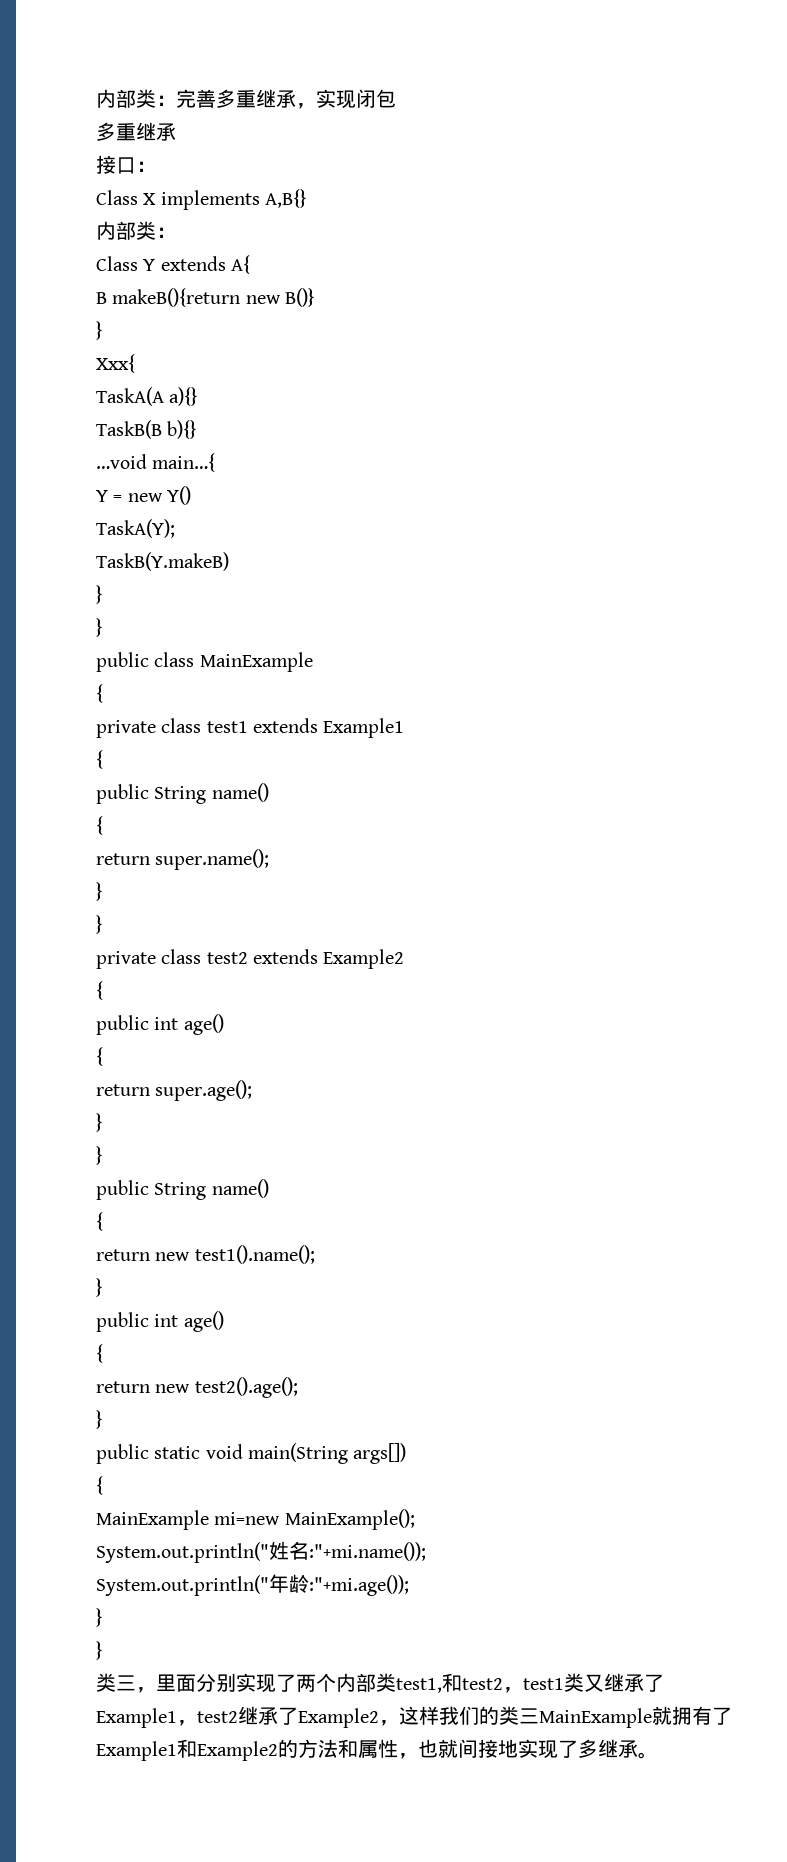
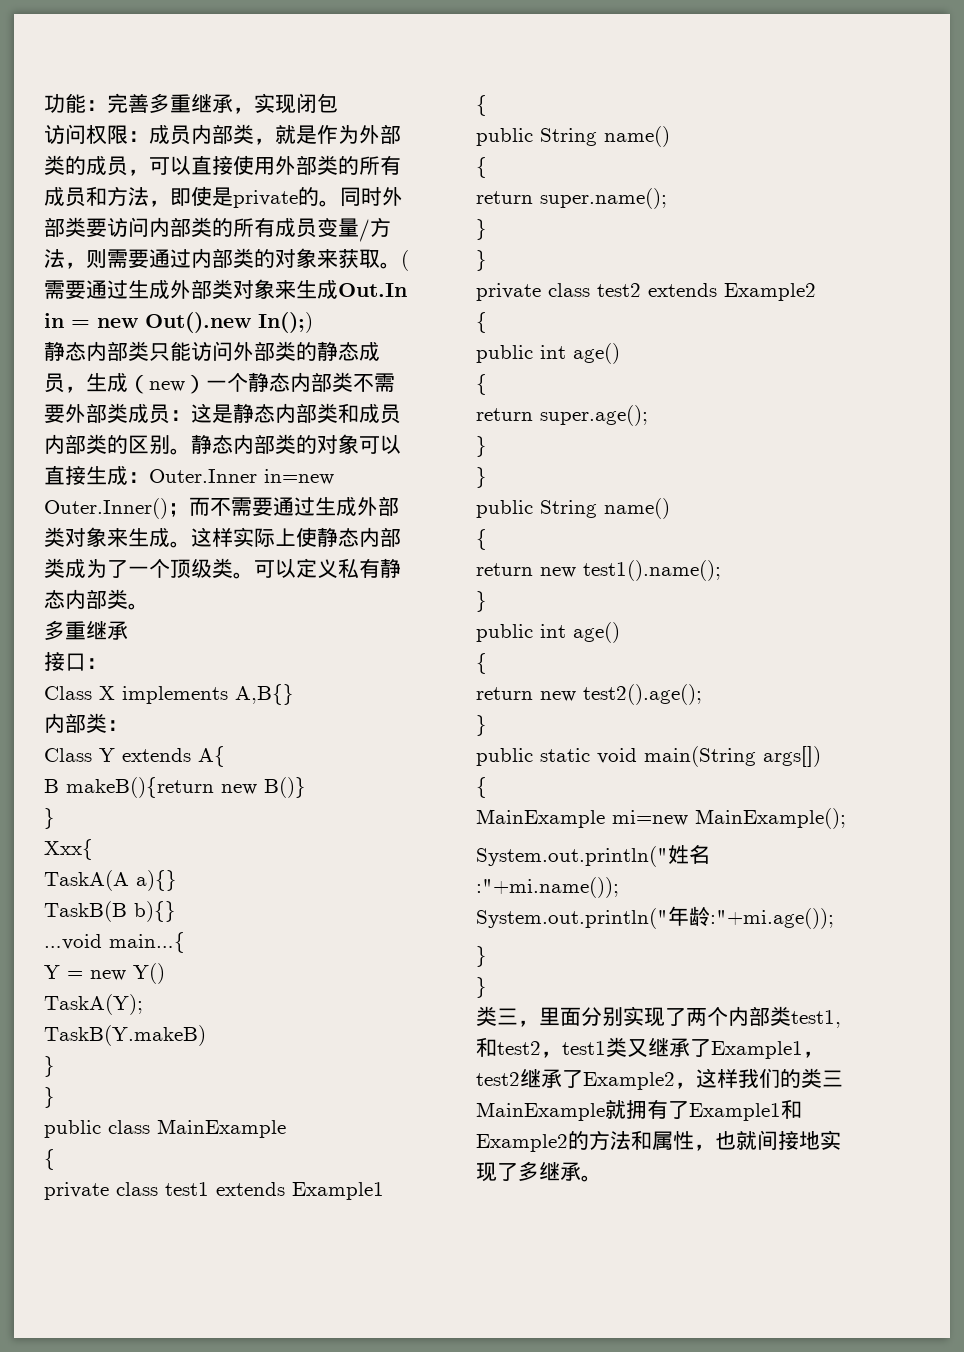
- 内部类：完善多重继承，实现闭包
+ 功能：完善多重继承，实现闭包
+ 访问权限：成员内部类，就是作为外部类的成员，可以直接使用外部类的所有成员和方法，即使是private的。同时外部类要访问内部类的所有成员变量/方法，则需要通过内部类的对象来获取。(需要通过生成外部类对象来生成Out.In in = new Out().new In();)
+ 静态内部类只能访问外部类的静态成员，生成（new）一个静态内部类不需要外部类成员：这是静态内部类和成员内部类的区别。静态内部类的对象可以直接生成：Outer.Inner in=new Outer.Inner()；而不需要通过生成外部类对象来生成。这样实际上使静态内部类成为了一个顶级类。可以定义私有静态内部类。

